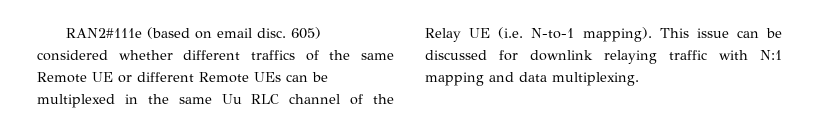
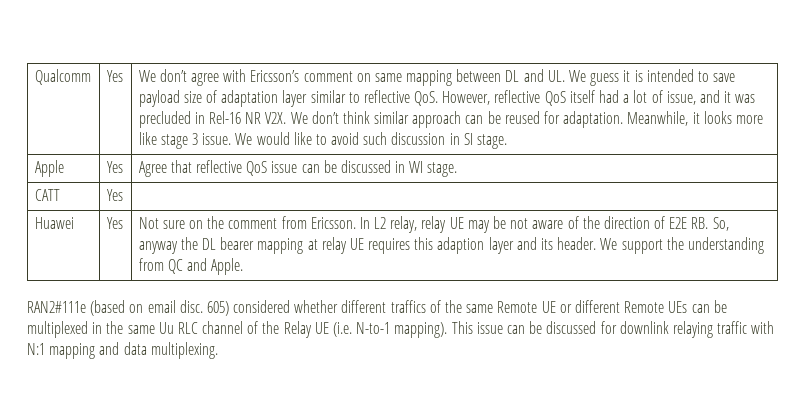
+ Qualcomm | Yes | We don’t agree with Ericsson’s comment on same mapping between DL and UL. We guess it is intended to save payload size of adaptation layer similar to reflective QoS. However, reflective QoS itself had a lot of issue, and it was precluded in Rel-16 NR V2X. We don’t think similar approach can be reused for adaptation. Meanwhile, it looks more like stage 3 issue. We would like to avoid such discussion in SI stage.
+ Apple | Yes | Agree that reflective QoS issue can be discussed in WI stage.
+ CATT | Yes |
+ Huawei | Yes | Not sure on the comment from Ericsson. In L2 relay, relay UE may be not aware of the direction of E2E RB. So, anyway the DL bearer mapping at relay UE requires this adaption layer and its header. We support the understanding from QC and Apple.

